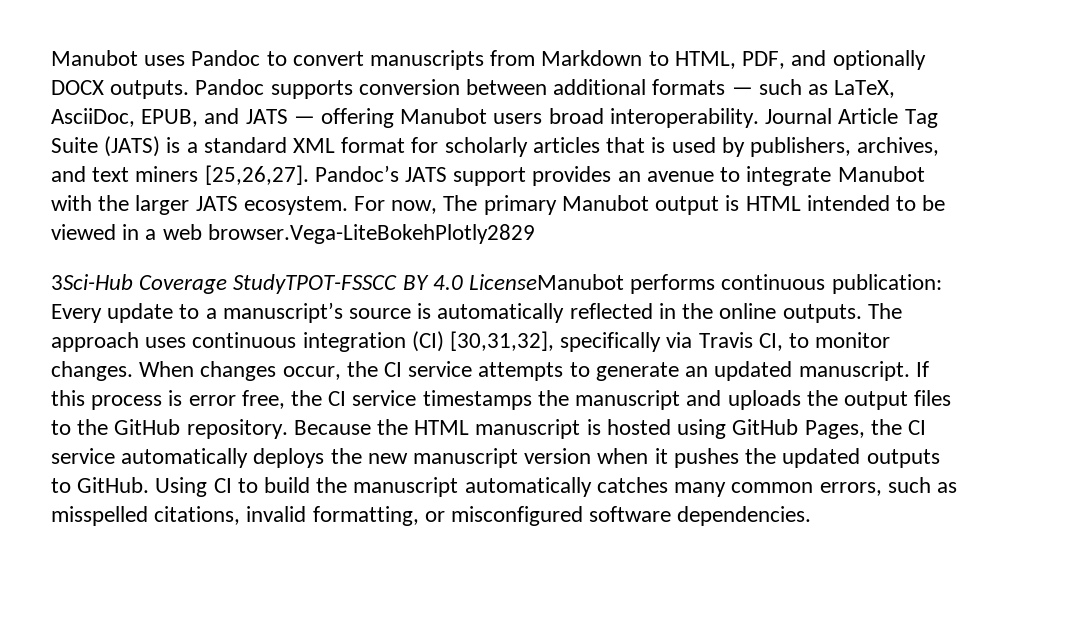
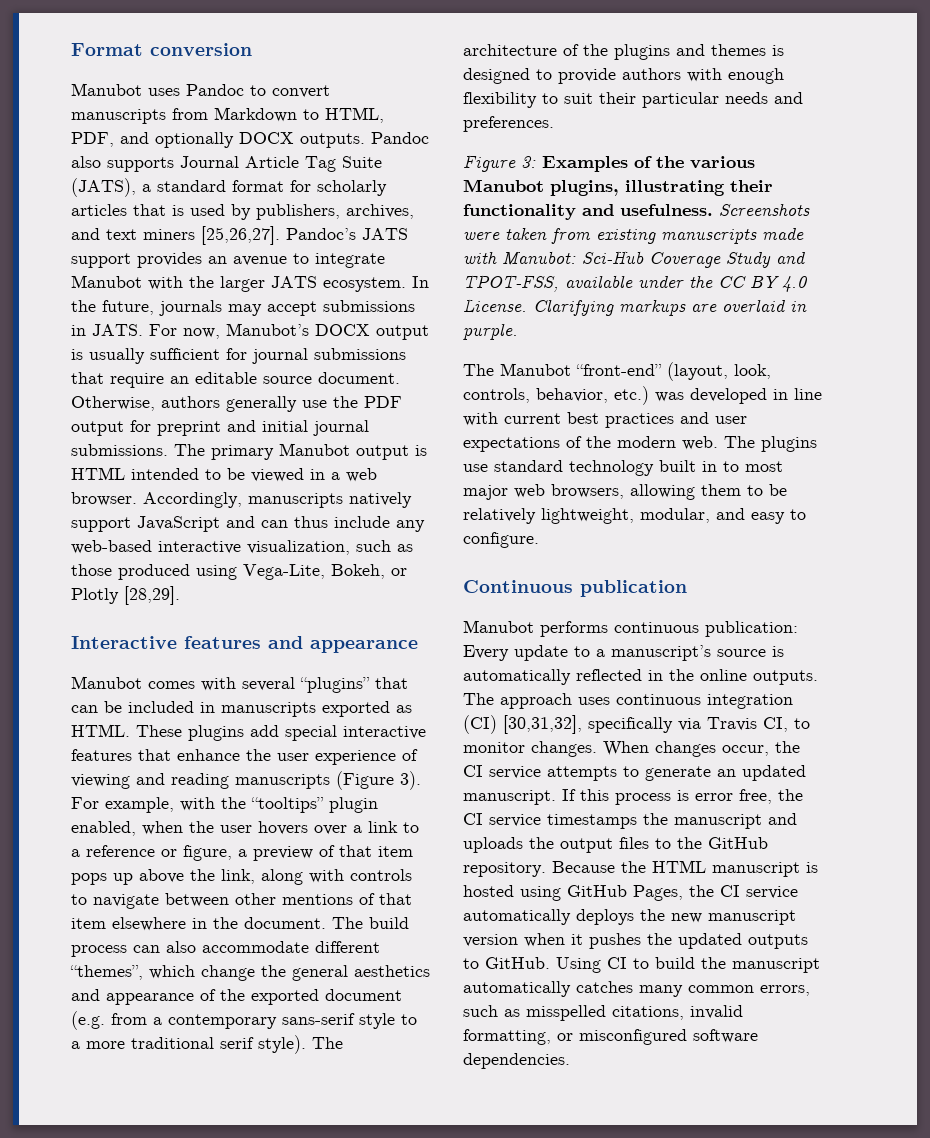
+ Format conversion
- Pandoc supports conversion between additional formats — such as LaTeX, AsciiDoc, EPUB, and JATS — offering Manubot users broad interoperability. Journal Article Tag Suite (JATS) is a standard XML format for scholarly articles that is used by publishers, archives, and text miners [25,26,27].
+ Pandoc also supports Journal Article Tag Suite (JATS), a standard format for scholarly articles that is used by publishers, archives, and text miners [25,26,27].
- For now, The primary Manubot output is HTML intended to be viewed in a web browser.Vega-LiteBokehPlotly2829
- 3Sci-Hub Coverage StudyTPOT-FSSCC BY 4.0 LicenseManubot performs continuous publication: Every update to a manuscript’s source is automatically reflected in the online outputs.
+ In the future, journals may accept submissions in JATS. For now, Manubot’s DOCX output is usually sufficient for journal submissions that require an editable source document. Otherwise, authors generally use the PDF output for preprint and initial journal submissions. The primary Manubot output is HTML intended to be viewed in a web browser. Accordingly, manuscripts natively support JavaScript and can thus include any web-based interactive visualization, such as those produced using Vega-Lite, Bokeh, or Plotly [28,29].
+ Interactive features and appearance
+ Manubot comes with several “plugins” that can be included in manuscripts exported as HTML. These plugins add special interactive features that enhance the user experience of viewing and reading manuscripts (Figure 3). For example, with the “tooltips” plugin enabled, when the user hovers over a link to a reference or figure, a preview of that item pops up above the link, along with controls to navigate between other mentions of that item elsewhere in the document. The build process can also accommodate different “themes”, which change the general aesthetics and appearance of the exported document (e.g. from a contemporary sans-serif style to a more traditional serif style). The architecture of the plugins and themes is designed to provide authors with enough flexibility to suit their particular needs and preferences.
+ Figure 3: Examples of the various Manubot plugins, illustrating their functionality and usefulness. Screenshots were taken from existing manuscripts made with Manubot: Sci-Hub Coverage Study and TPOT-FSS, available under the CC BY 4.0 License. Clarifying markups are overlaid in purple.
+ The Manubot “front-end” (layout, look, controls, behavior, etc.) was developed in line with current best practices and user expectations of the modern web. The plugins use standard technology built in to most major web browsers, allowing them to be relatively lightweight, modular, and easy to configure.
+ Continuous publication
+ Manubot performs continuous publication: Every update to a manuscript’s source is automatically reflected in the online outputs.

